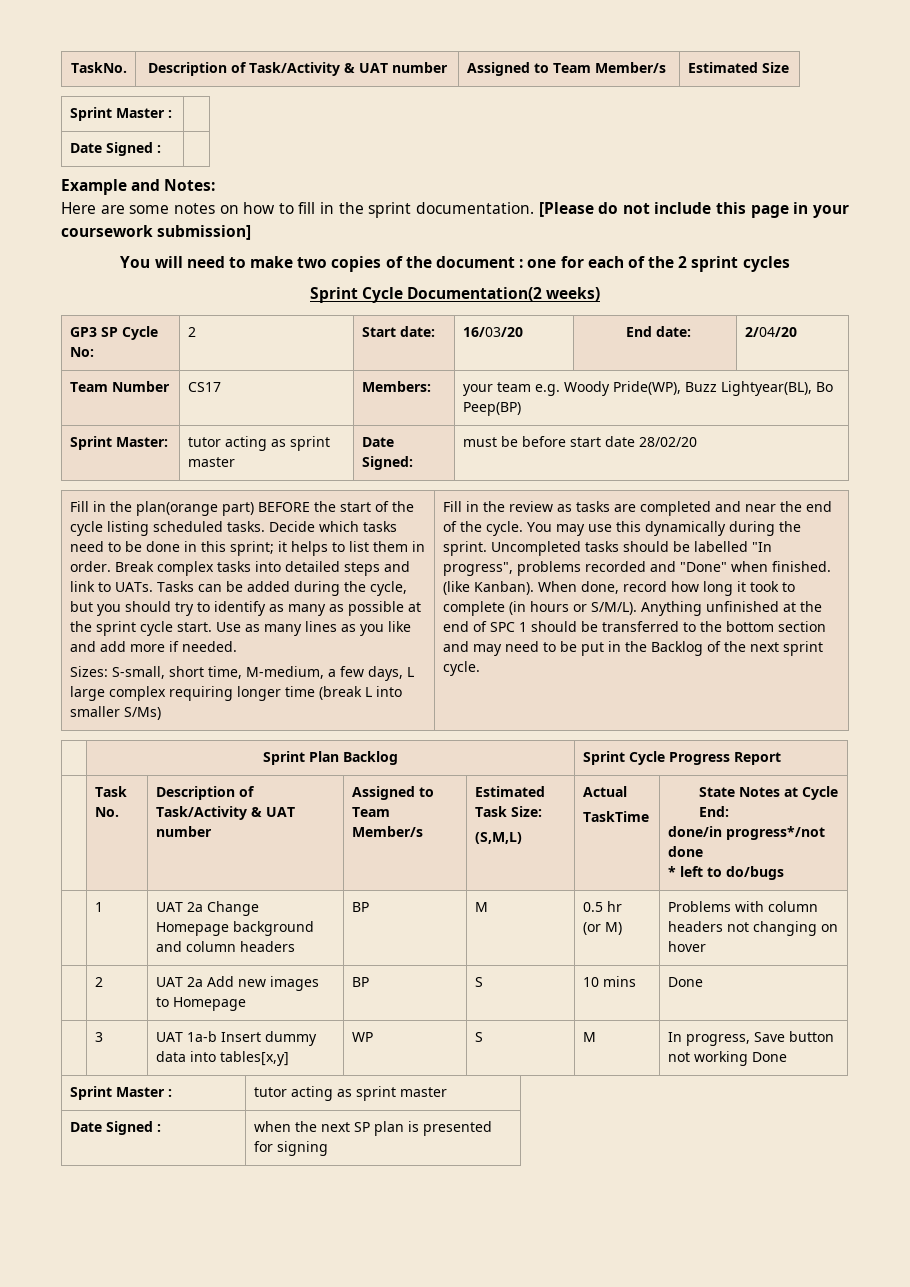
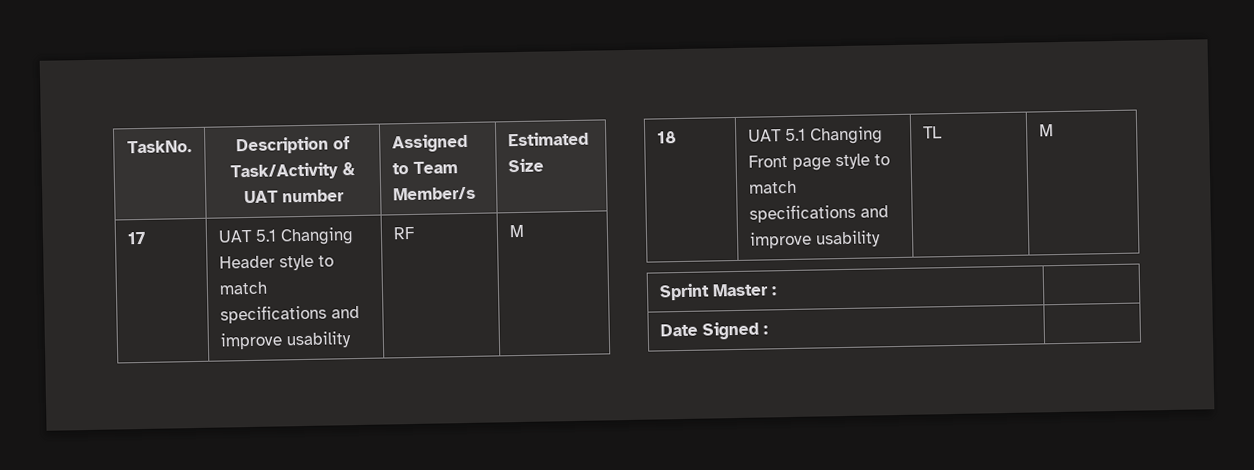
+ 17 | UAT 5.1 Changing Header style to match specifications and improve usability | RF | M
+ 18 | UAT 5.1 Changing Front page style to match specifications and improve usability | TL | M
- Example and Notes:
- Here are some notes on how to fill in the sprint documentation. [Please do not include this page in your coursework submission]
- You will need to make two copies of the document : one for each of the 2 sprint cycles
- Sprint Cycle Documentation(2 weeks)
- GP3 SP Cycle No: | 2 | Start date: | 16/03/20 | End date: | 2/04/20
- Team Number | CS17 | Members: | your team e.g. Woody Pride(WP), Buzz Lightyear(BL), Bo Peep(BP)
- Sprint Master: | tutor acting as sprint master | Date Signed: | must be before start date 28/02/20
- Fill in the plan(orange part) BEFORE the start of the cycle listing scheduled tasks. Decide which tasks need to be done in this sprint; it helps to list them in order. Break complex tasks into detailed steps and link to UATs. Tasks can be added during the cycle, but you should try to identify as many as possible at the sprint cycle start. Use as many lines as you like and add more if needed.
- Sizes: S-small, short time, M-medium, a few days, L large complex requiring longer time (break L into smaller S/Ms) | Fill in the review as tasks are completed and near the end of the cycle. You may use this dynamically during the sprint. Uncompleted tasks should be labelled "In progress", problems recorded and "Done" when finished. (like Kanban). When done, record how long it took to complete (in hours or S/M/L). Anything unfinished at the end of SPC 1 should be transferred to the bottom section and may need to be put in the Backlog of the next sprint cycle.
- | Sprint Plan Backlog | Sprint Cycle Progress Report
- | Task No. | Description of Task/Activity & UAT number | Assigned to Team Member/s | Estimated Task Size:
- (S,M,L) | Actual
- TaskTime | State Notes at Cycle End:
- done/in progress*/not done
- * left to do/bugs
- | 1 | UAT 2a Change Homepage background and column headers | BP | M | 0.5 hr
- (or M) | Problems with column headers not changing on hover
- | 2 | UAT 2a Add new images to Homepage | BP | S | 10 mins | Done
- | 3 | UAT 1a-b Insert dummy data into tables[x,y] | WP | S | M | In progress, Save button not working Done
- Sprint Master : | tutor acting as sprint master
- Date Signed : | when the next SP plan is presented for signing

